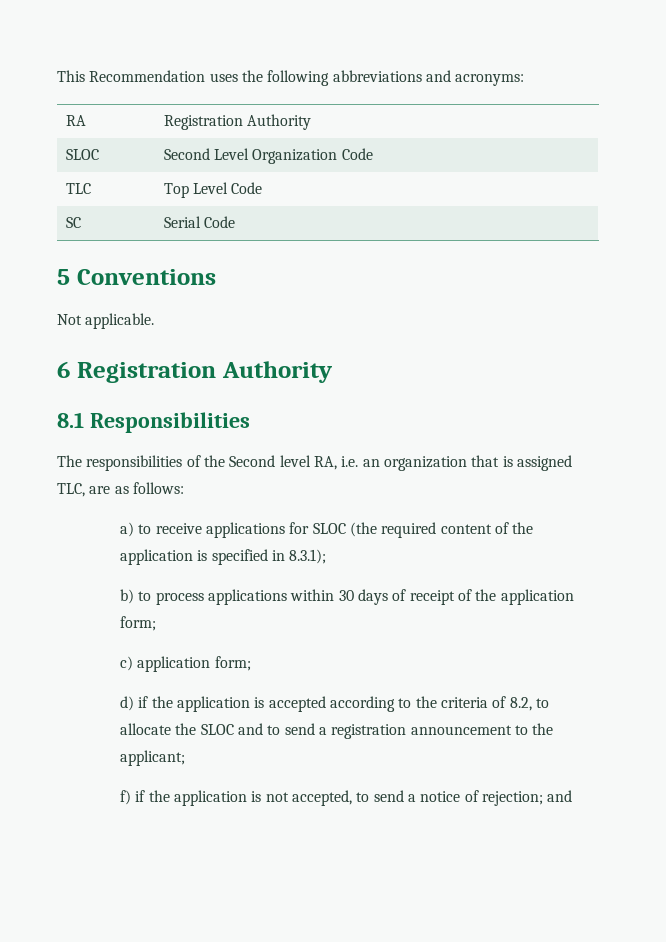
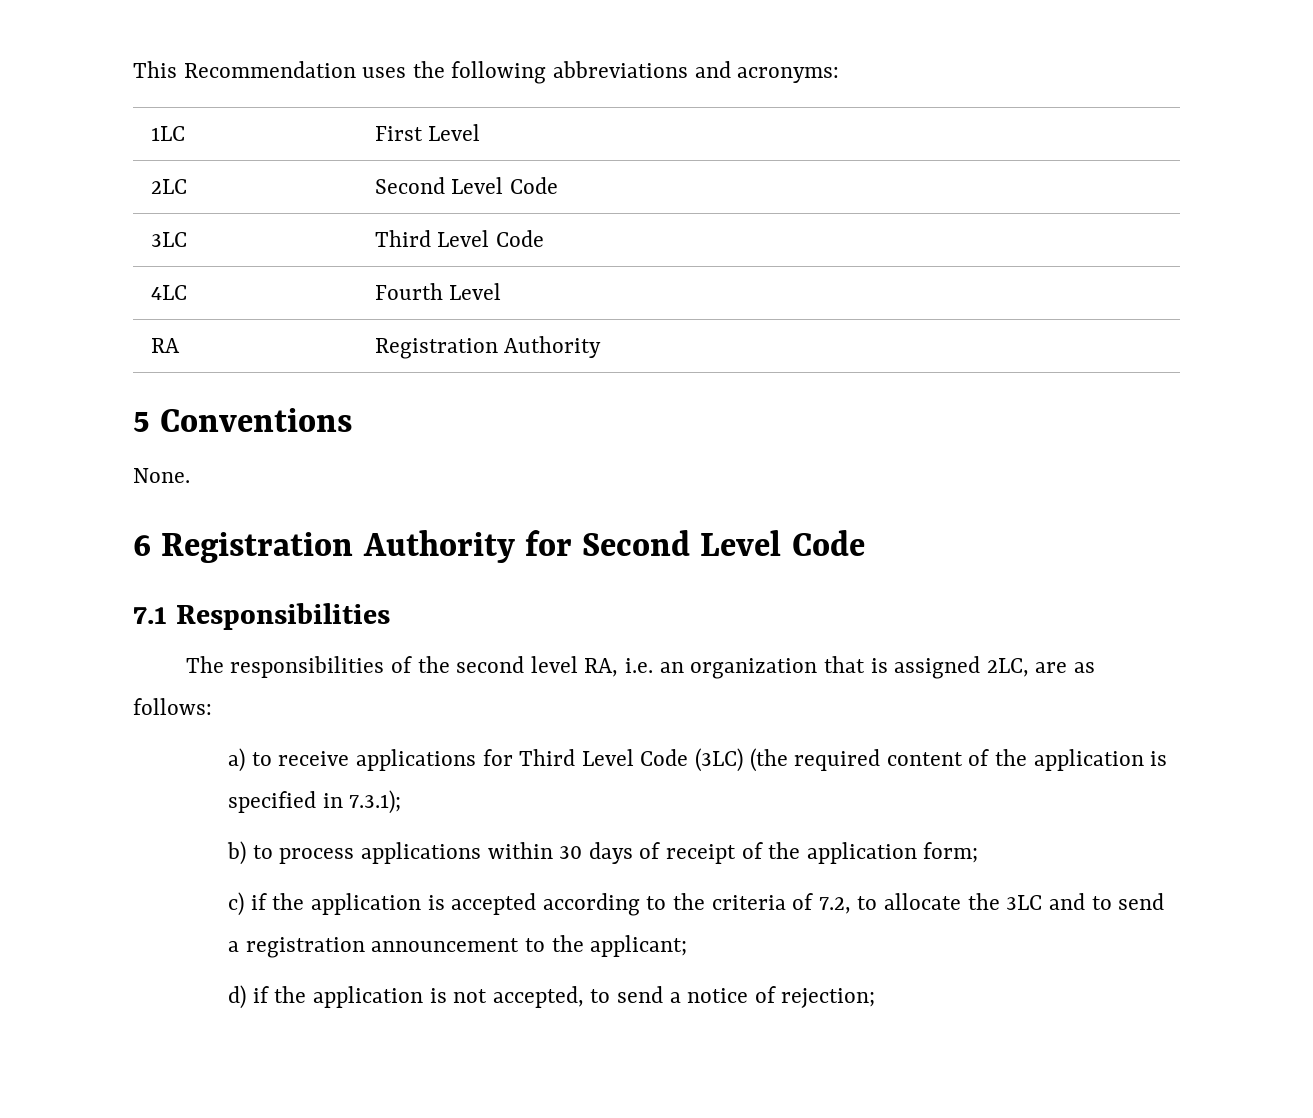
+ 1LC | First Level
+ 2LC | Second Level Code
+ 3LC | Third Level Code
+ 4LC | Fourth Level
  RA | Registration Authority
- SLOC | Second Level Organization Code
- TLC | Top Level Code
- SC | Serial Code
- Not applicable.
+ None.
- 6 Registration Authority
- 8.1 Responsibilities
+ 6 Registration Authority for Second Level Code
+ 7.1 Responsibilities
- The responsibilities of the Second level RA, i.e. an organization that is assigned TLC, are as follows:
+ The responsibilities of the second level RA, i.e. an organization that is assigned 2LC, are as follows:
- a) to receive applications for SLOC (the required content of the application is specified in 8.3.1);
+ a) to receive applications for Third Level Code (3LC) (the required content of the application is specified in 7.3.1);
- c) application form;
- d) if the application is accepted according to the criteria of 8.2, to allocate the SLOC and to send a registration announcement to the applicant;
+ c) if the application is accepted according to the criteria of 7.2, to allocate the 3LC and to send a registration announcement to the applicant;
- f) if the application is not accepted, to send a notice of rejection; and
+ d) if the application is not accepted, to send a notice of rejection;

